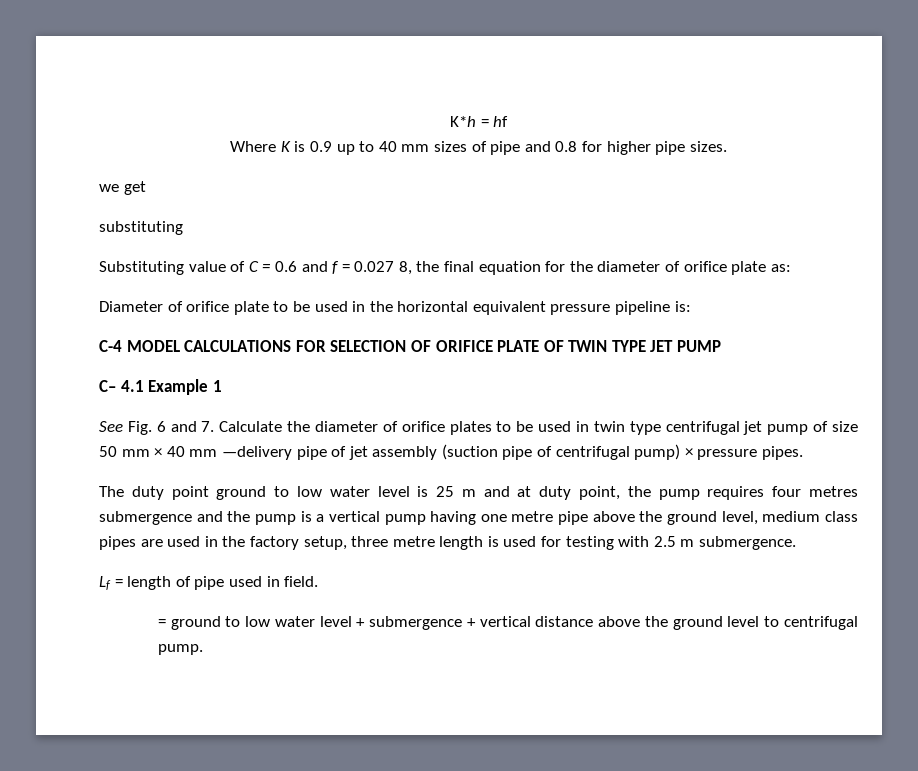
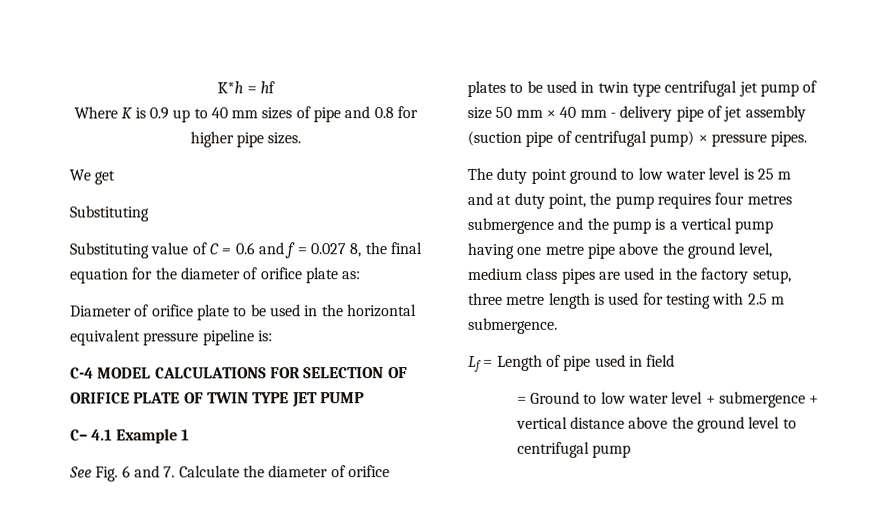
- we get
- substituting
+ We get
+ Substituting
- See Fig. 6 and 7. Calculate the diameter of orifice plates to be used in twin type centrifugal jet pump of size 50 mm × 40 mm —delivery pipe of jet assembly (suction pipe of centrifugal pump) × pressure pipes.
+ See Fig. 6 and 7. Calculate the diameter of orifice plates to be used in twin type centrifugal jet pump of size 50 mm × 40 mm - delivery pipe of jet assembly (suction pipe of centrifugal pump) × pressure pipes.
- Lf = length of pipe used in field.
- = ground to low water level + submergence + vertical distance above the ground level to centrifugal pump.
+ Lf = Length of pipe used in field
+ = Ground to low water level + submergence + vertical distance above the ground level to centrifugal pump

